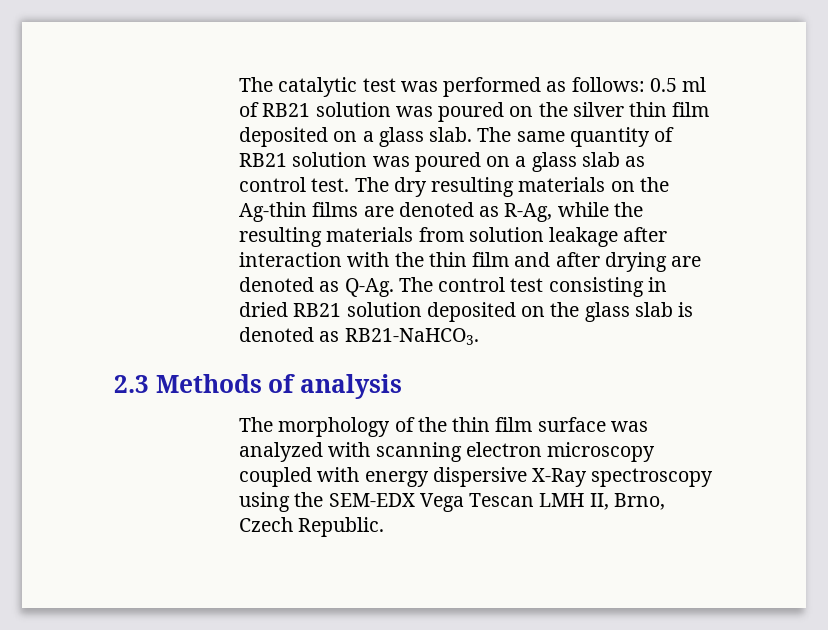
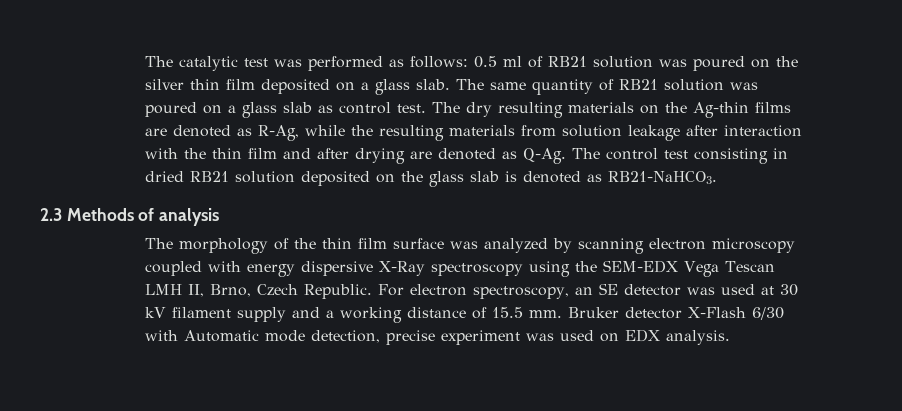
- The morphology of the thin film surface was analyzed with scanning electron microscopy coupled with energy dispersive X-Ray spectroscopy using the SEM-EDX Vega Tescan LMH II, Brno, Czech Republic.
+ The morphology of the thin film surface was analyzed by scanning electron microscopy coupled with energy dispersive X-Ray spectroscopy using the SEM-EDX Vega Tescan LMH II, Brno, Czech Republic.
+ For electron spectroscopy, an SE detector was used at 30 kV filament supply and a working distance of 15.5 mm. Bruker detector X-Flash 6/30 with Automatic mode detection, precise experiment was used on EDX analysis.

